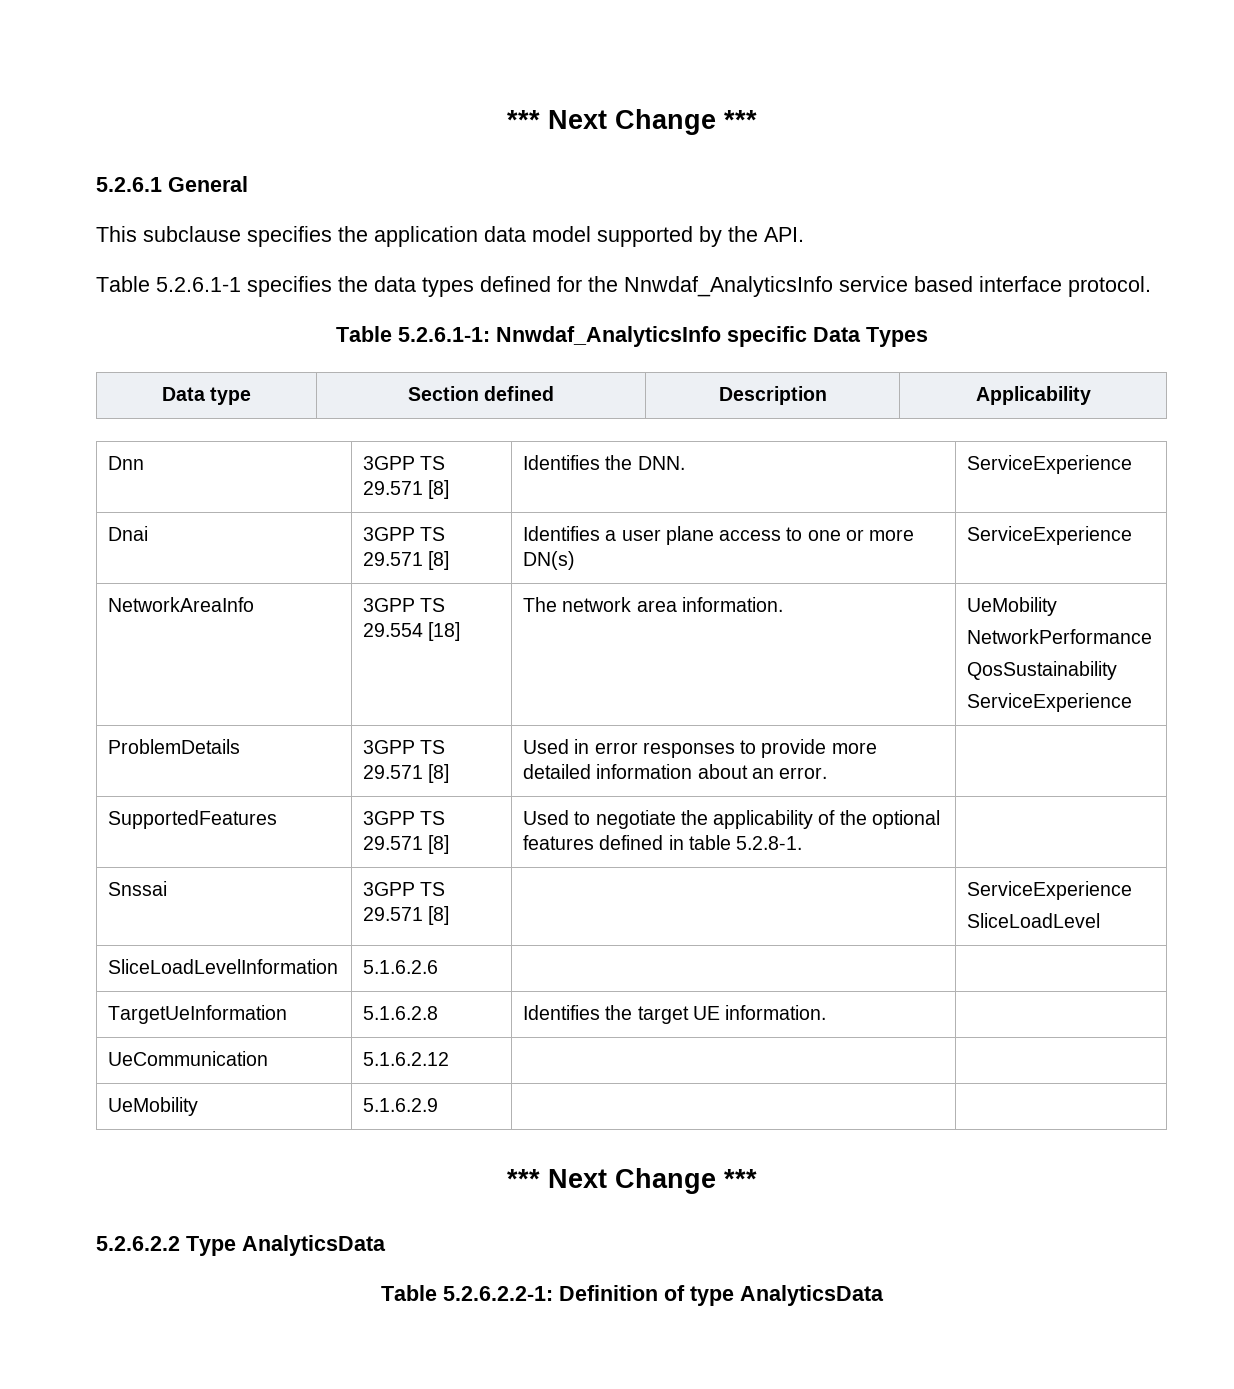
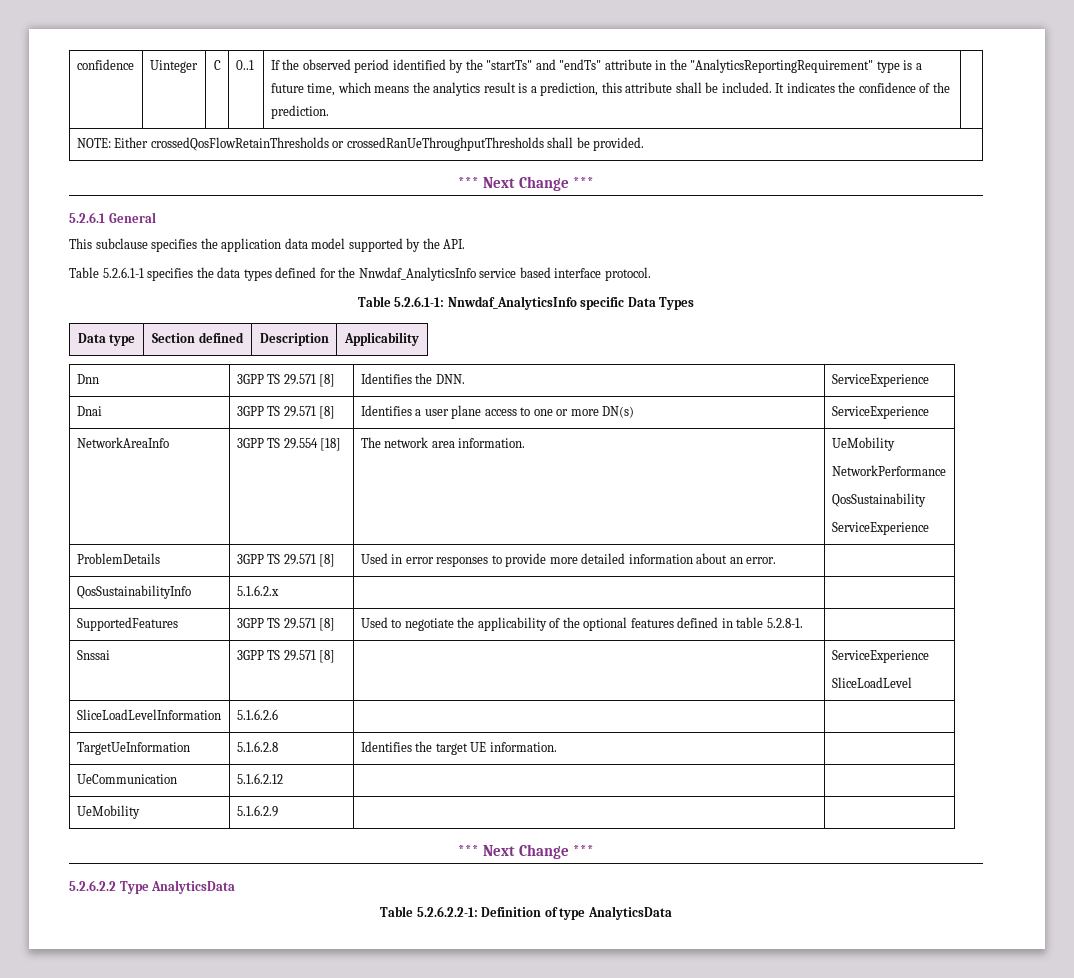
+ confidence | Uinteger | C | 0..1 | If the observed period identified by the "startTs" and "endTs" attribute in the "AnalyticsReportingRequirement" type is a future time, which means the analytics result is a prediction, this attribute shall be included. It indicates the confidence of the prediction. |
+ NOTE: Either crossedQosFlowRetainThresholds or crossedRanUeThroughputThresholds shall be provided.
+ QosSustainabilityInfo | 5.1.6.2.x | |

